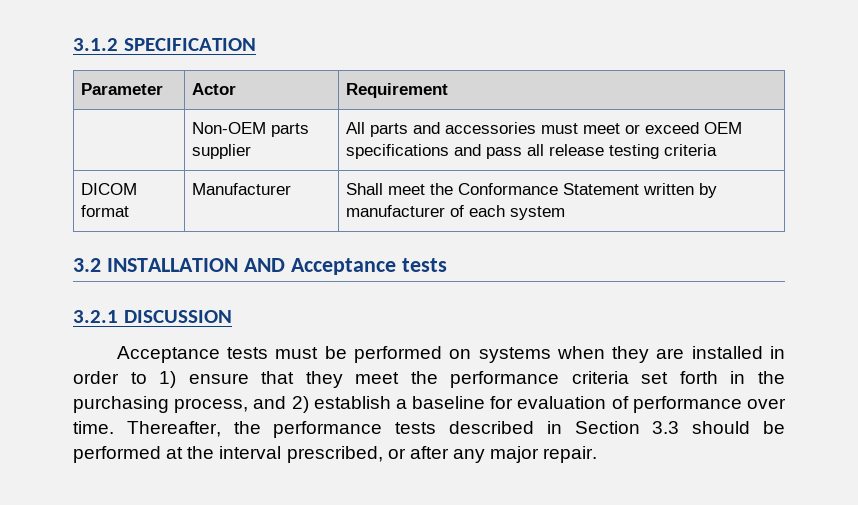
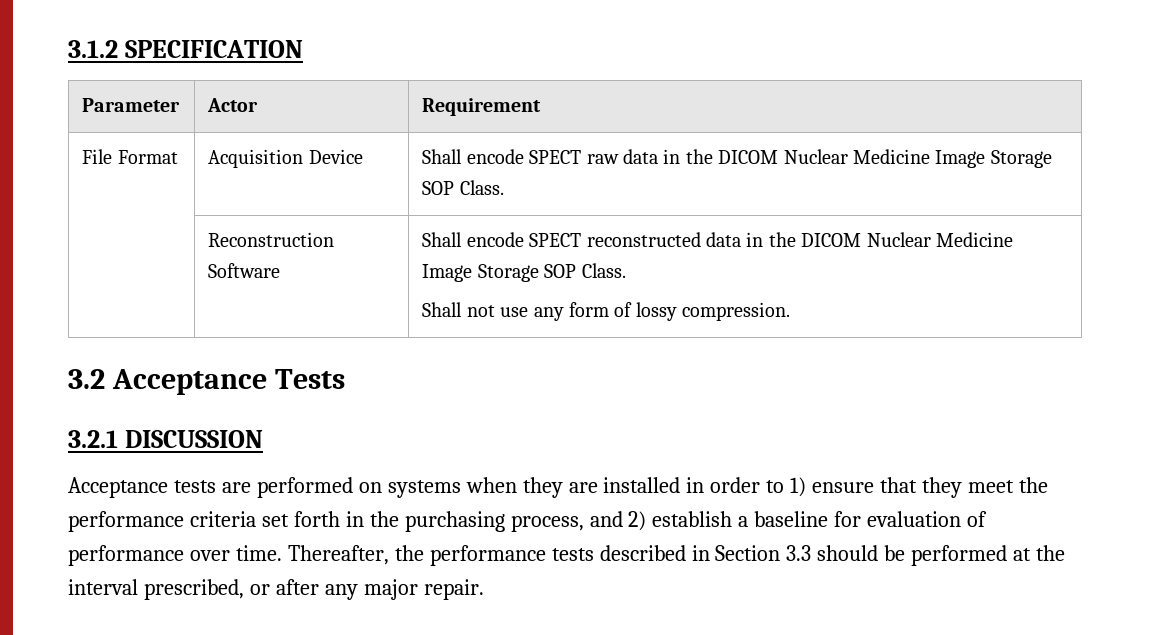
- | Non-OEM parts supplier | All parts and accessories must meet or exceed OEM specifications and pass all release testing criteria
- DICOM format | Manufacturer | Shall meet the Conformance Statement written by manufacturer of each system
- 3.2 INSTALLATION AND Acceptance tests
+ File Format | Acquisition Device | Shall encode SPECT raw data in the DICOM Nuclear Medicine Image Storage SOP Class.
+ | Reconstruction Software | Shall encode SPECT reconstructed data in the DICOM Nuclear Medicine Image Storage SOP Class.
+ Shall not use any form of lossy compression.
+ 3.2 Acceptance Tests
- Acceptance tests must be performed on systems when they are installed in order to 1) ensure that they meet the performance criteria set forth in the purchasing process, and 2) establish a baseline for evaluation of performance over time.
+ Acceptance tests are performed on systems when they are installed in order to 1) ensure that they meet the performance criteria set forth in the purchasing process, and 2) establish a baseline for evaluation of performance over time.

